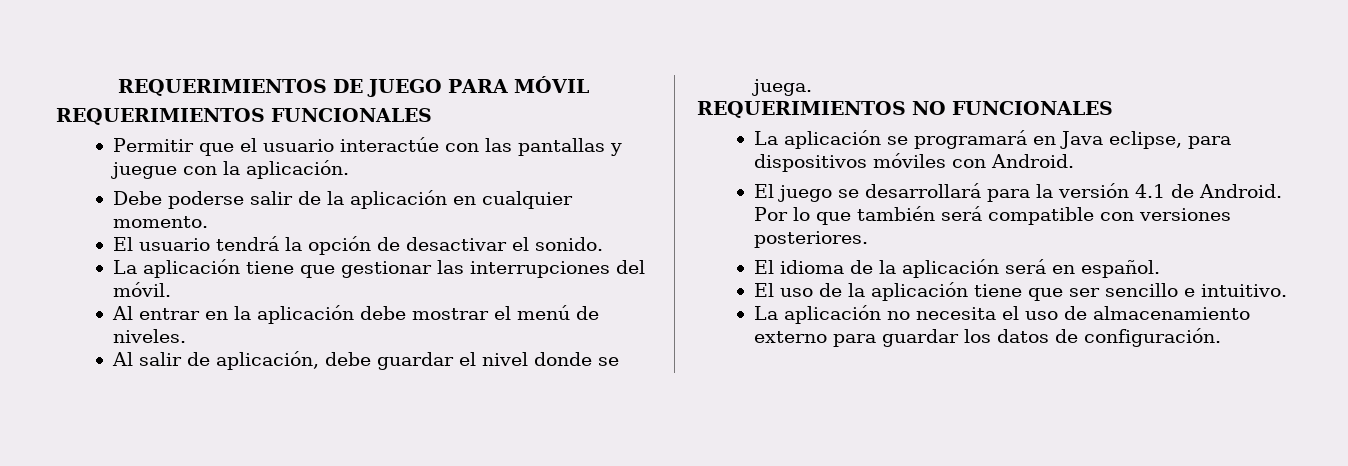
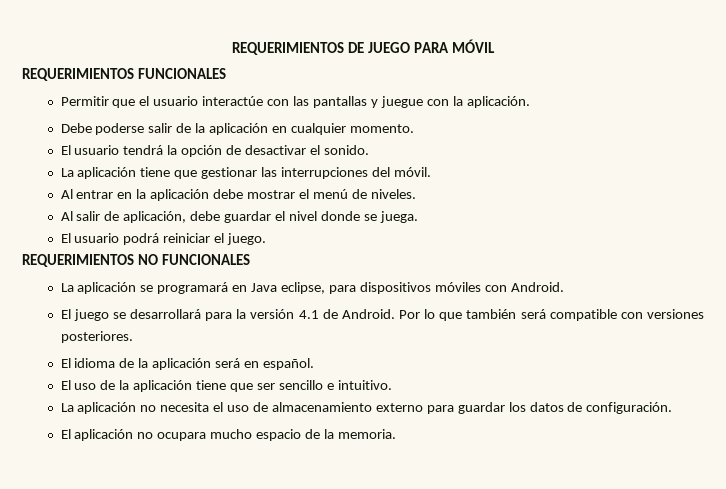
+ El usuario podrá reiniciar el juego.
+ El aplicación no ocupara mucho espacio de la memoria.

